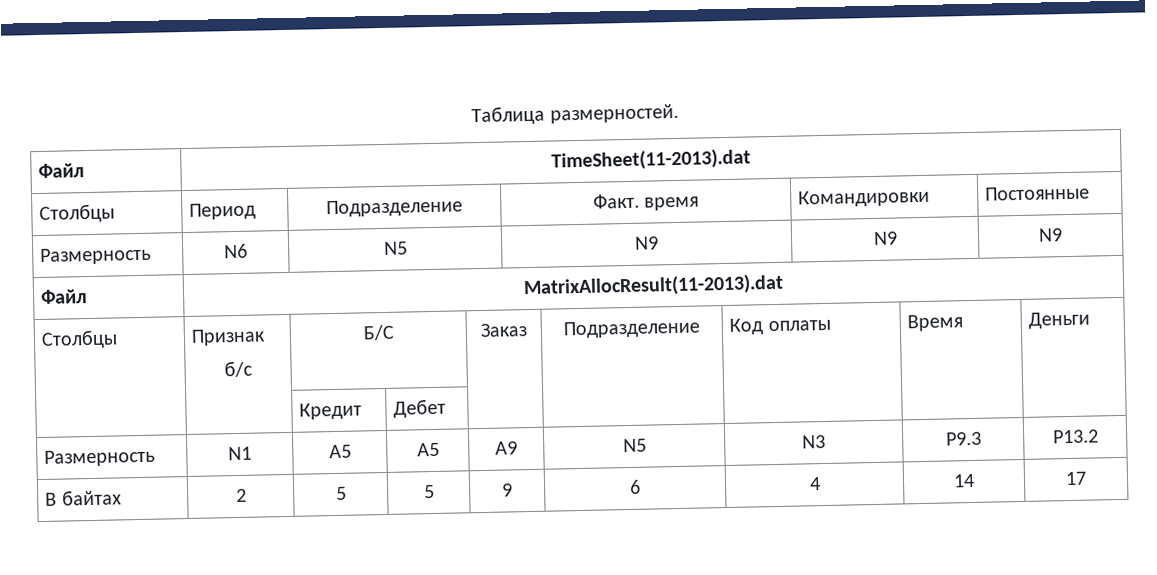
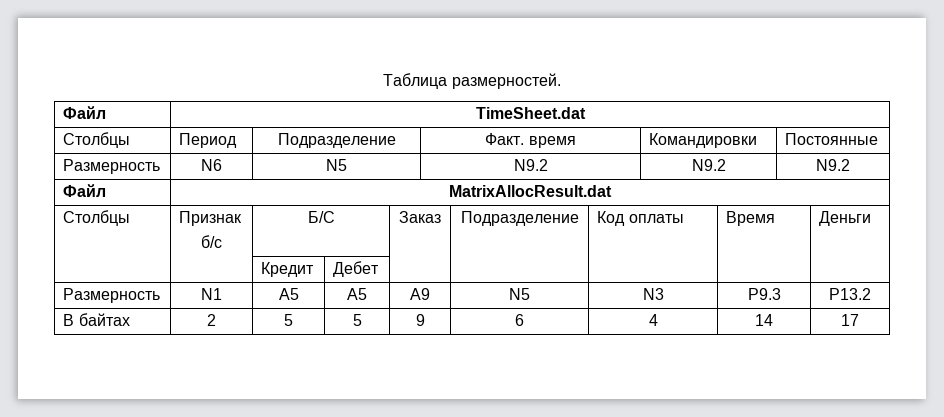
- Файл | TimeSheet(11-2013).dat
+ Файл | TimeSheet.dat
- Размерность | N6 | N5 | N9 | N9 | N9
- Файл | MatrixAllocResult(11-2013).dat
+ Размерность | N6 | N5 | N9.2 | N9.2 | N9.2
+ Файл | MatrixAllocResult.dat

